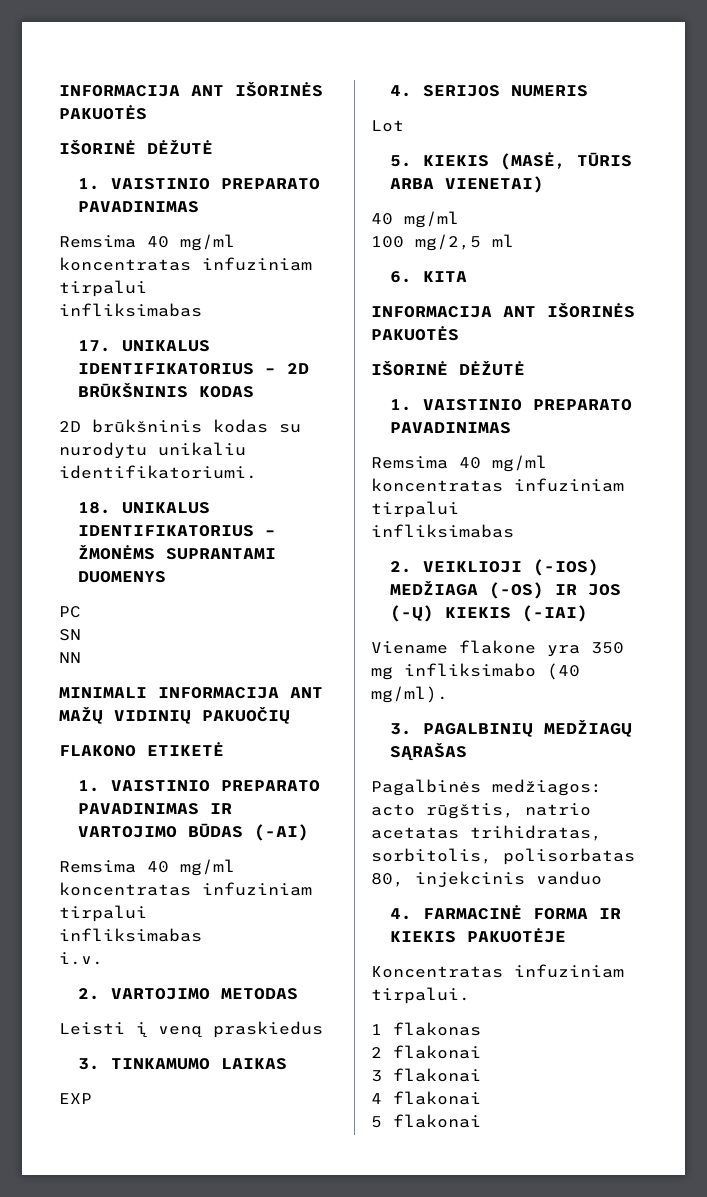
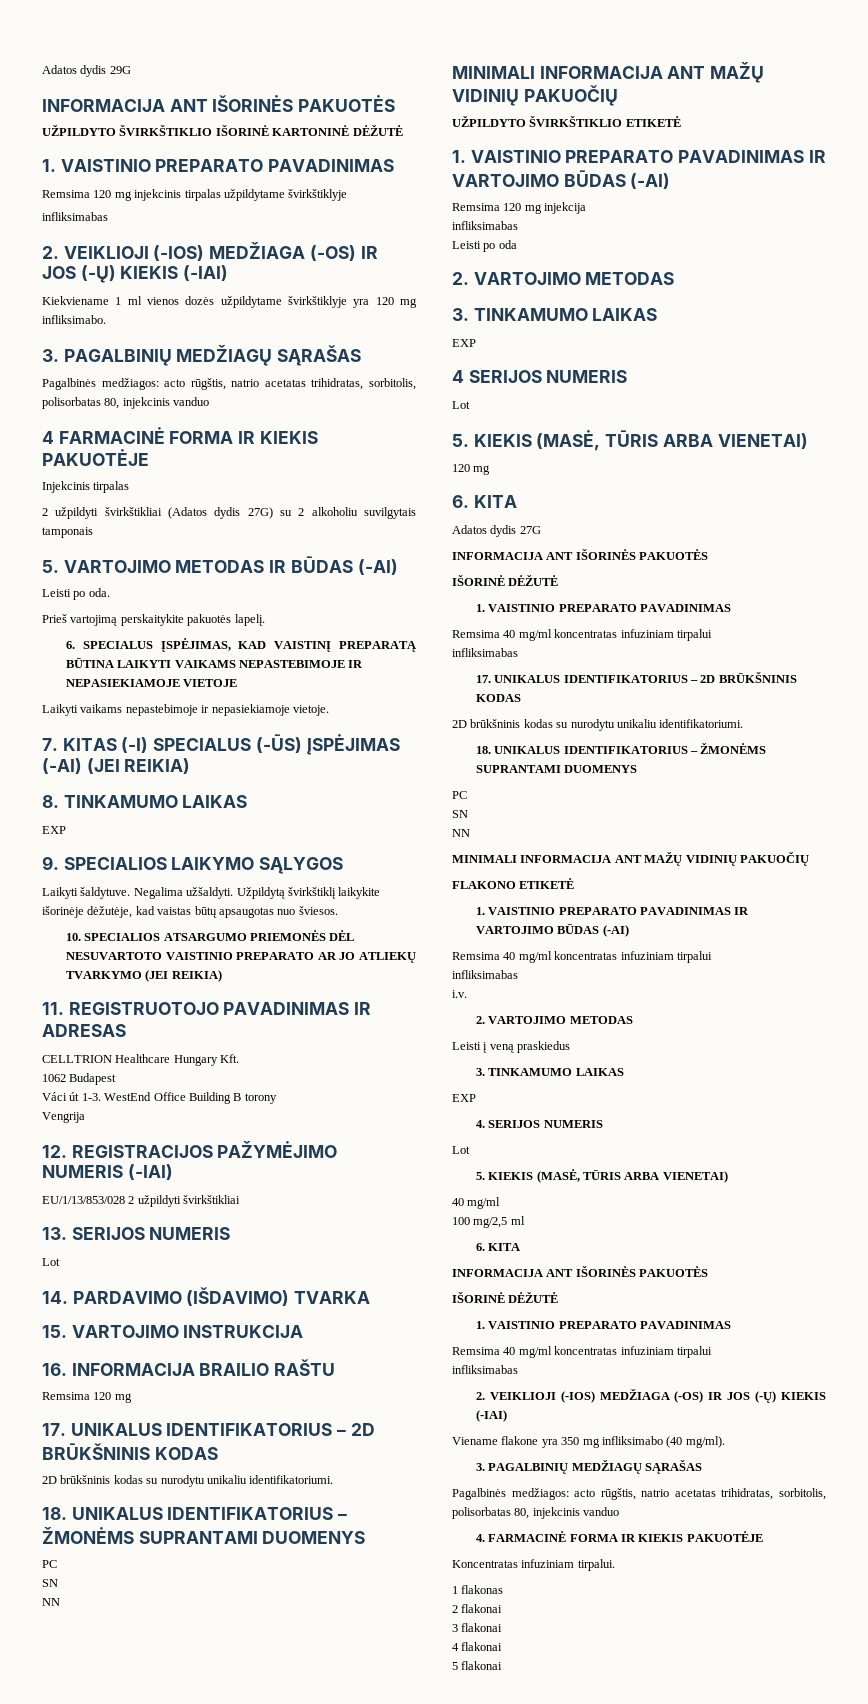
+ Adatos dydis 29G
+ INFORMACIJA ANT IŠORINĖS PAKUOTĖS
+ UŽPILDYTO ŠVIRKŠTIKLIO IŠORINĖ KARTONINĖ DĖŽUTĖ
+ 1. VAISTINIO PREPARATO PAVADINIMAS
+ Remsima 120 mg injekcinis tirpalas užpildytame švirkštiklyje
+ infliksimabas
+ 2. VEIKLIOJI (-IOS) MEDŽIAGA (-OS) IR JOS (-Ų) KIEKIS (-IAI)
+ Kiekviename 1 ml vienos dozės užpildytame švirkštiklyje yra 120 mg infliksimabo.
+ 3. PAGALBINIŲ MEDŽIAGŲ SĄRAŠAS
+ Pagalbinės medžiagos: acto rūgštis, natrio acetatas trihidratas, sorbitolis, polisorbatas 80, injekcinis vanduo
+ 4 FARMACINĖ FORMA IR KIEKIS PAKUOTĖJE
+ Injekcinis tirpalas
+ 2 užpildyti švirkštikliai (Adatos dydis 27G) su 2 alkoholiu suvilgytais tamponais
+ 5. VARTOJIMO METODAS IR BŪDAS (-AI)
+ Leisti po oda.
+ Prieš vartojimą perskaitykite pakuotės lapelį.
+ 6. SPECIALUS ĮSPĖJIMAS, KAD VAISTINĮ PREPARATĄ BŪTINA LAIKYTI VAIKAMS NEPASTEBIMOJE IR NEPASIEKIAMOJE VIETOJE
+ Laikyti vaikams nepastebimoje ir nepasiekiamoje vietoje.
+ 7. KITAS (-I) SPECIALUS (-ŪS) ĮSPĖJIMAS (-AI) (JEI REIKIA)
+ 8. TINKAMUMO LAIKAS
+ EXP
+ 9. SPECIALIOS LAIKYMO SĄLYGOS
+ Laikyti šaldytuve. Negalima užšaldyti. Užpildytą švirkštiklį laikykite išorinėje dėžutėje, kad vaistas būtų apsaugotas nuo šviesos.
+ 10. SPECIALIOS ATSARGUMO PRIEMONĖS DĖL NESUVARTOTO VAISTINIO PREPARATO AR JO ATLIEKŲ TVARKYMO (JEI REIKIA)
+ 11. REGISTRUOTOJO PAVADINIMAS IR ADRESAS
+ CELLTRION Healthcare Hungary Kft.
+ 1062 Budapest
+ Váci út 1-3. WestEnd Office Building B torony
+ Vengrija
+ 12. REGISTRACIJOS PAŽYMĖJIMO NUMERIS (-IAI)
+ EU/1/13/853/028 2 užpildyti švirkštikliai
+ 13. SERIJOS NUMERIS
+ Lot
+ 14. PARDAVIMO (IŠDAVIMO) TVARKA
+ 15. VARTOJIMO INSTRUKCIJA
+ 16. INFORMACIJA BRAILIO RAŠTU
+ Remsima 120 mg
+ 17. UNIKALUS IDENTIFIKATORIUS – 2D BRŪKŠNINIS KODAS
+ 2D brūkšninis kodas su nurodytu unikaliu identifikatoriumi.
+ 18. UNIKALUS IDENTIFIKATORIUS – ŽMONĖMS SUPRANTAMI DUOMENYS
+ PC
+ SN
+ NN
+ MINIMALI INFORMACIJA ANT MAŽŲ VIDINIŲ PAKUOČIŲ
+ UŽPILDYTO ŠVIRKŠTIKLIO ETIKETĖ
+ 1. VAISTINIO PREPARATO PAVADINIMAS IR VARTOJIMO BŪDAS (-AI)
+ Remsima 120 mg injekcija
+ infliksimabas
+ Leisti po oda
+ 2. VARTOJIMO METODAS
+ 3. TINKAMUMO LAIKAS
+ EXP
+ 4 SERIJOS NUMERIS
+ Lot
+ 5. KIEKIS (MASĖ, TŪRIS ARBA VIENETAI)
+ 120 mg
+ 6. KITA
+ Adatos dydis 27G

